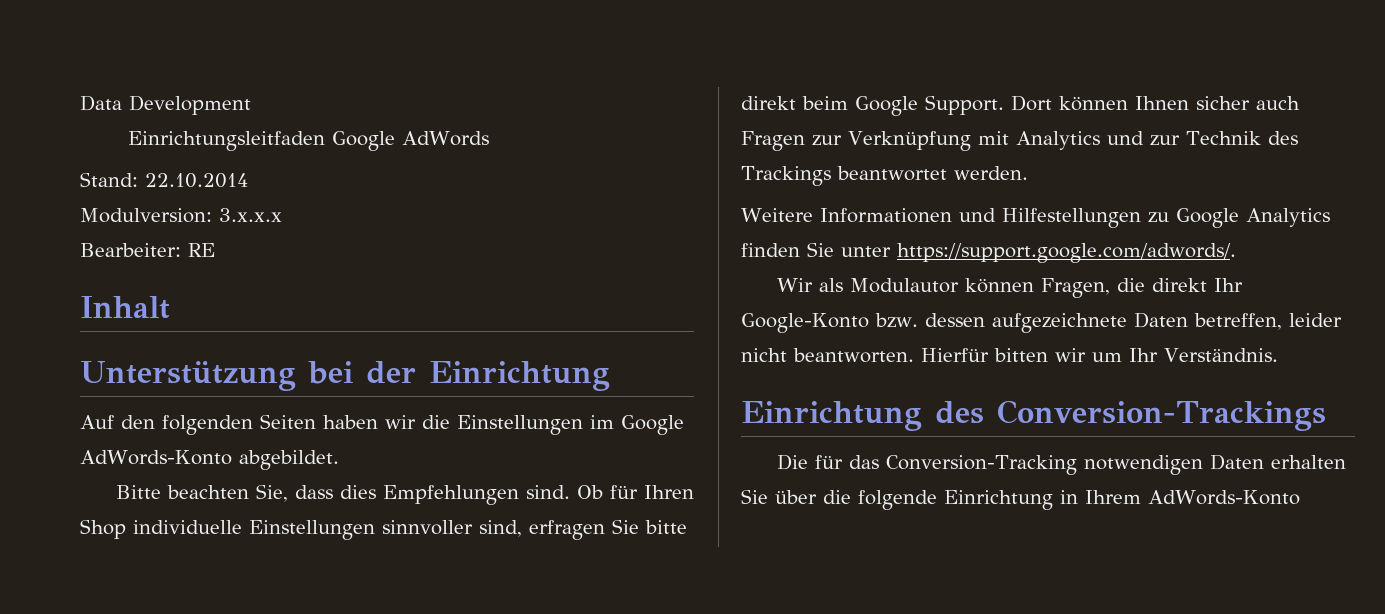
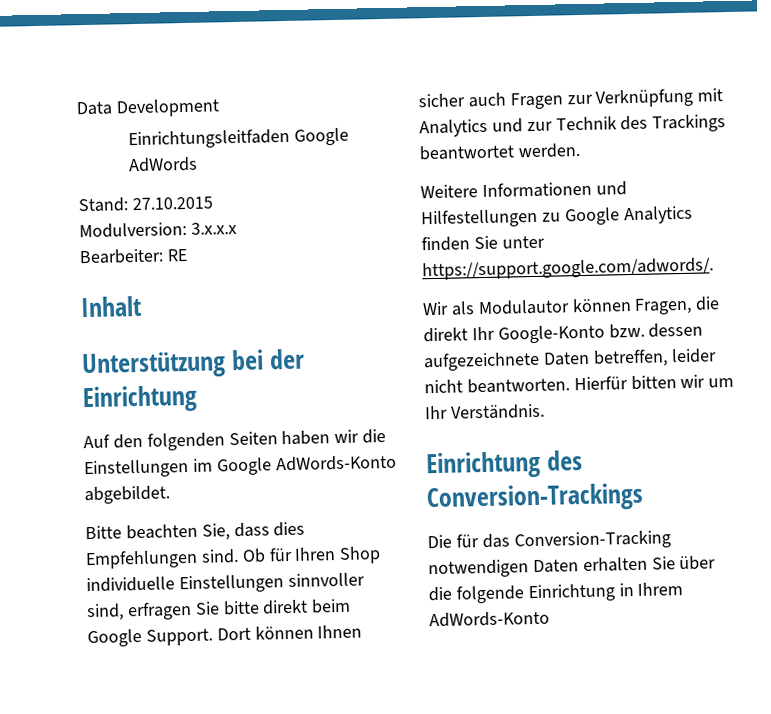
- Stand: 22.10.2014
+ Stand: 27.10.2015

